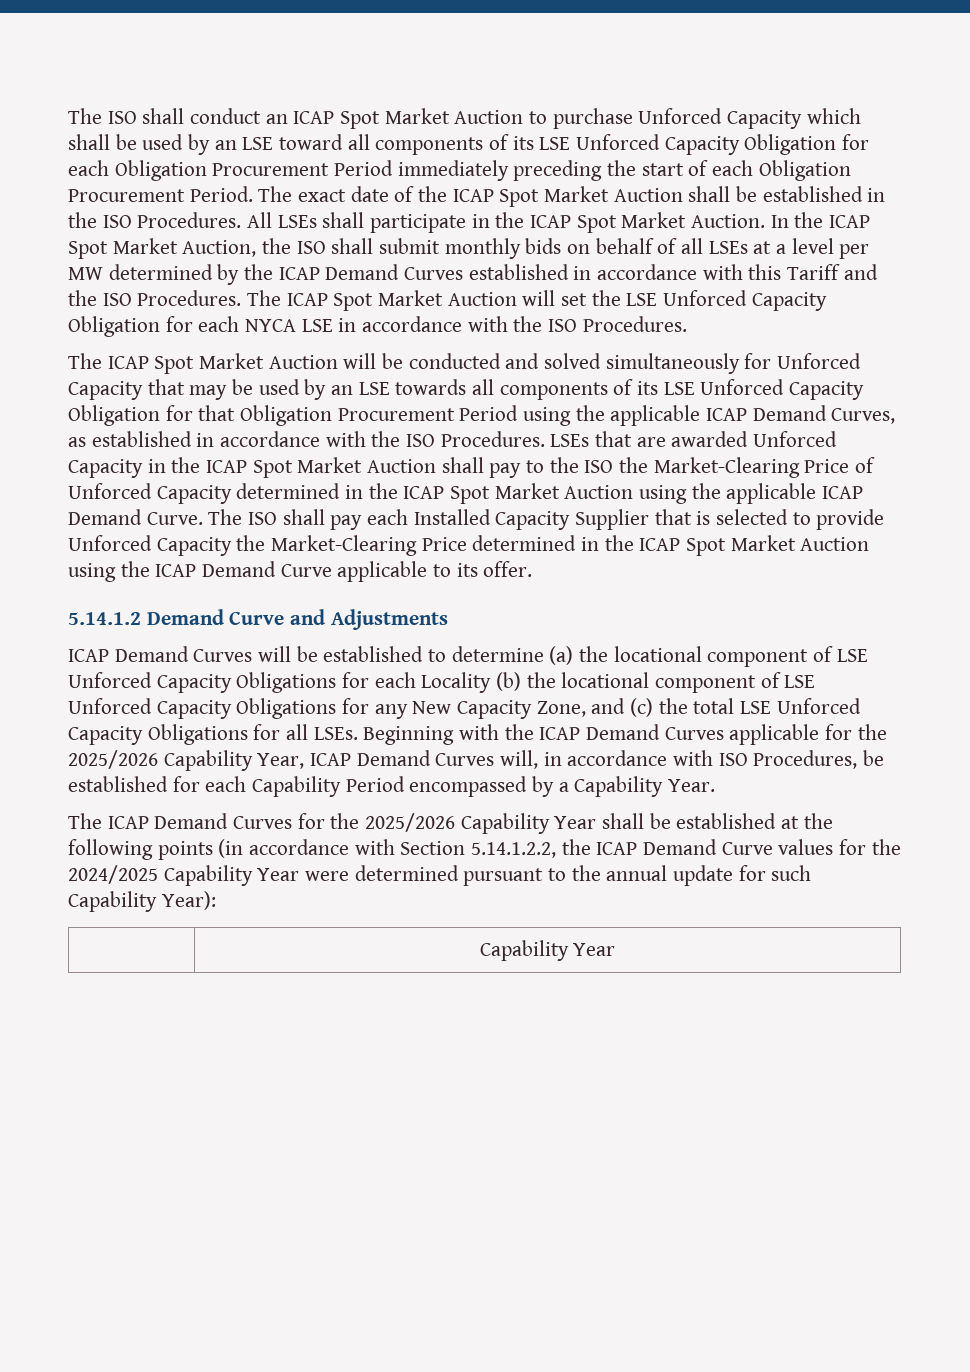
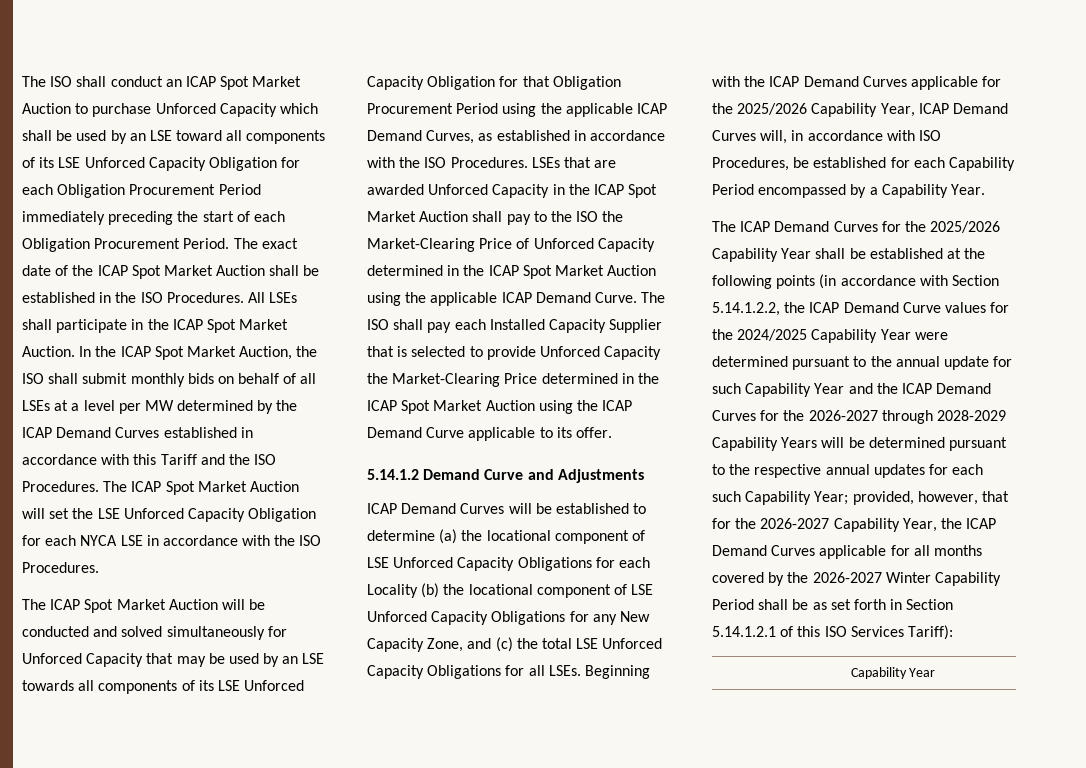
- The ICAP Demand Curves for the 2025/2026 Capability Year shall be established at the following points (in accordance with Section 5.14.1.2.2, the ICAP Demand Curve values for the 2024/2025 Capability Year were determined pursuant to the annual update for such Capability Year):
+ The ICAP Demand Curves for the 2025/2026 Capability Year shall be established at the following points (in accordance with Section 5.14.1.2.2, the ICAP Demand Curve values for the 2024/2025 Capability Year were determined pursuant to the annual update for such Capability Year and the ICAP Demand Curves for the 2026-2027 through 2028-2029 Capability Years will be determined pursuant to the respective annual updates for each such Capability Year; provided, however, that for the 2026-2027 Capability Year, the ICAP Demand Curves applicable for all months covered by the 2026-2027 Winter Capability Period shall be as set forth in Section 5.14.1.2.1 of this ISO Services Tariff):

